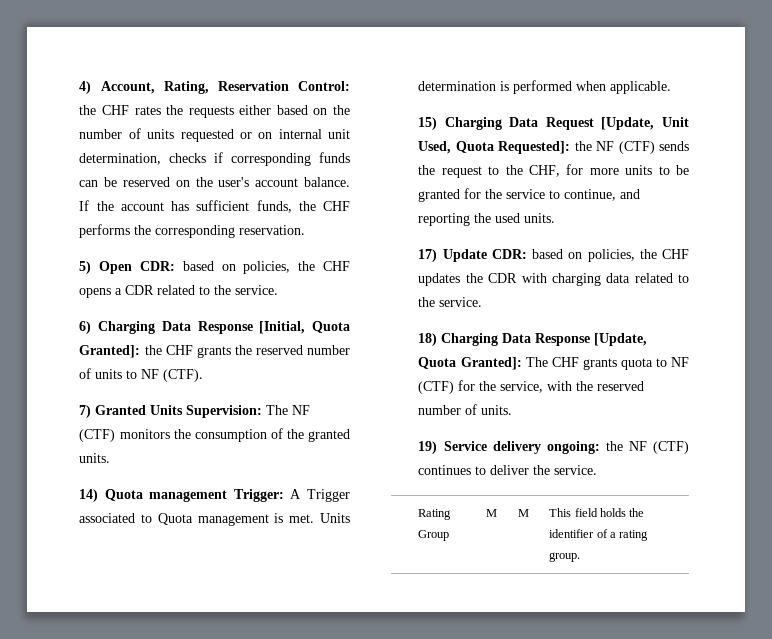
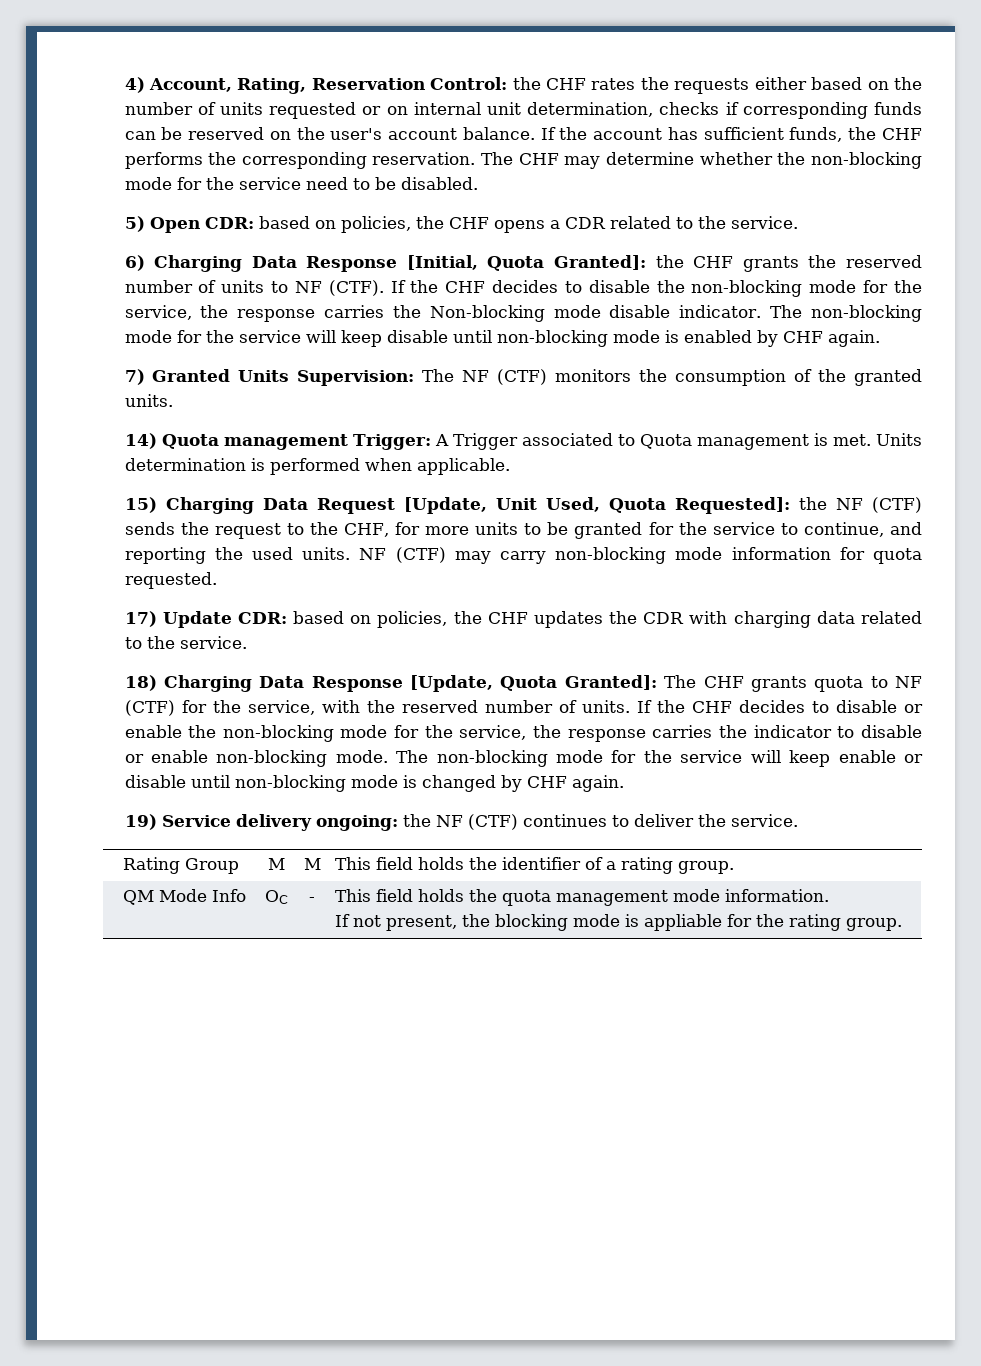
+ The CHF may determine whether the non-blocking mode for the service need to be disabled.
+ If the CHF decides to disable the non-blocking mode for the service, the response carries the Non-blocking mode disable indicator. The non-blocking mode for the service will keep disable until non-blocking mode is enabled by CHF again.
+ NF (CTF) may carry non-blocking mode information for quota requested.
+ If the CHF decides to disable or enable the non-blocking mode for the service, the response carries the indicator to disable or enable non-blocking mode. The non-blocking mode for the service will keep enable or disable until non-blocking mode is changed by CHF again.
+ QM Mode Info | OC | - | This field holds the quota management mode information.
+ If not present, the blocking mode is appliable for the rating group.

